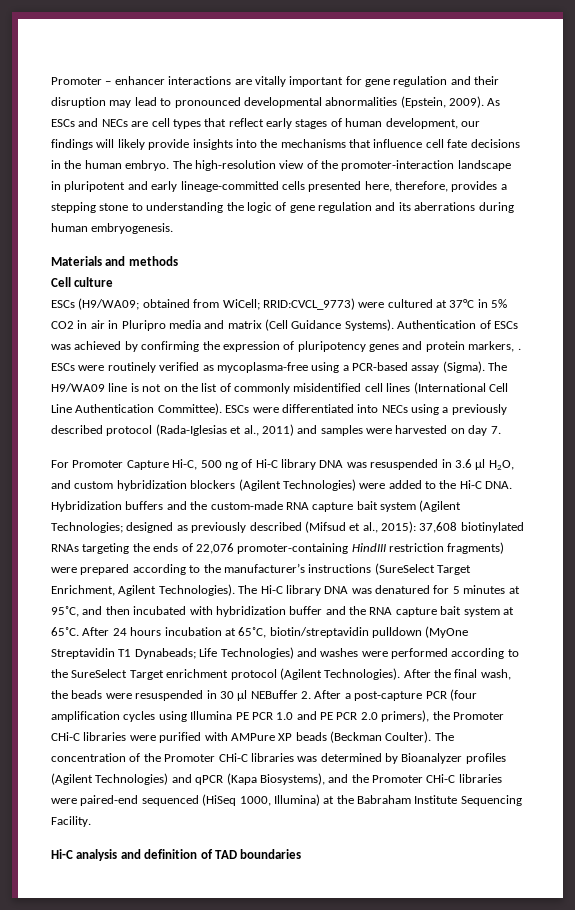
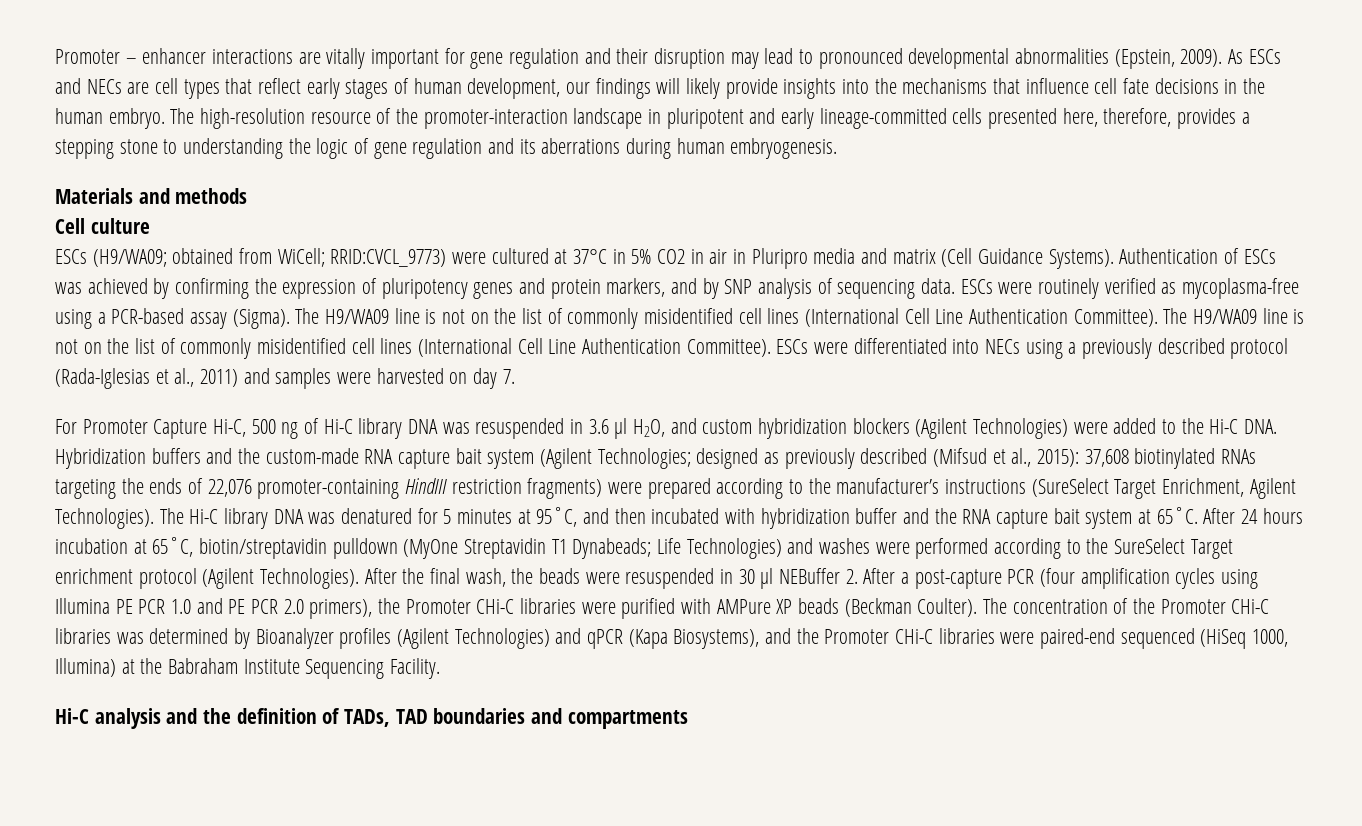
- The high-resolution view of the promoter-interaction landscape in pluripotent and early lineage-committed cells presented here, therefore, provides a stepping stone to understanding the logic of gene regulation and its aberrations during human embryogenesis.
+ The high-resolution resource of the promoter-interaction landscape in pluripotent and early lineage-committed cells presented here, therefore, provides a stepping stone to understanding the logic of gene regulation and its aberrations during human embryogenesis.
- Authentication of ESCs was achieved by confirming the expression of pluripotency genes and protein markers, .
+ Authentication of ESCs was achieved by confirming the expression of pluripotency genes and protein markers, and by SNP analysis of sequencing data.
- The H9/WA09 line is not on the list of commonly misidentified cell lines (International Cell Line Authentication Committee).
+ The H9/WA09 line is not on the list of commonly misidentified cell lines (International Cell Line Authentication Committee). The H9/WA09 line is not on the list of commonly misidentified cell lines (International Cell Line Authentication Committee).
- Hi-C analysis and definition of TAD boundaries
+ Hi-C analysis and the definition of TADs, TAD boundaries and compartments

